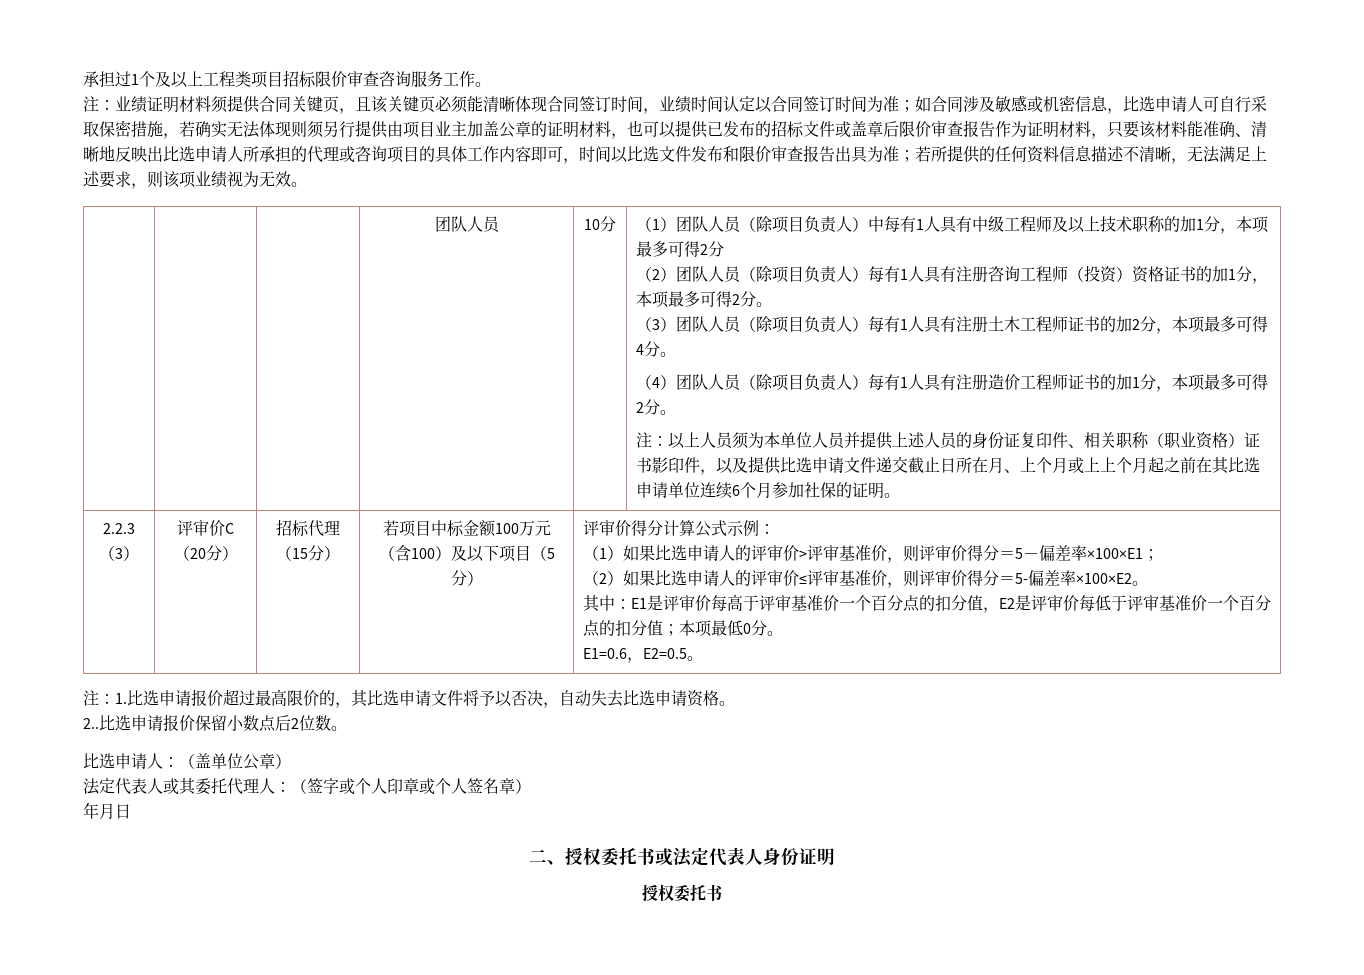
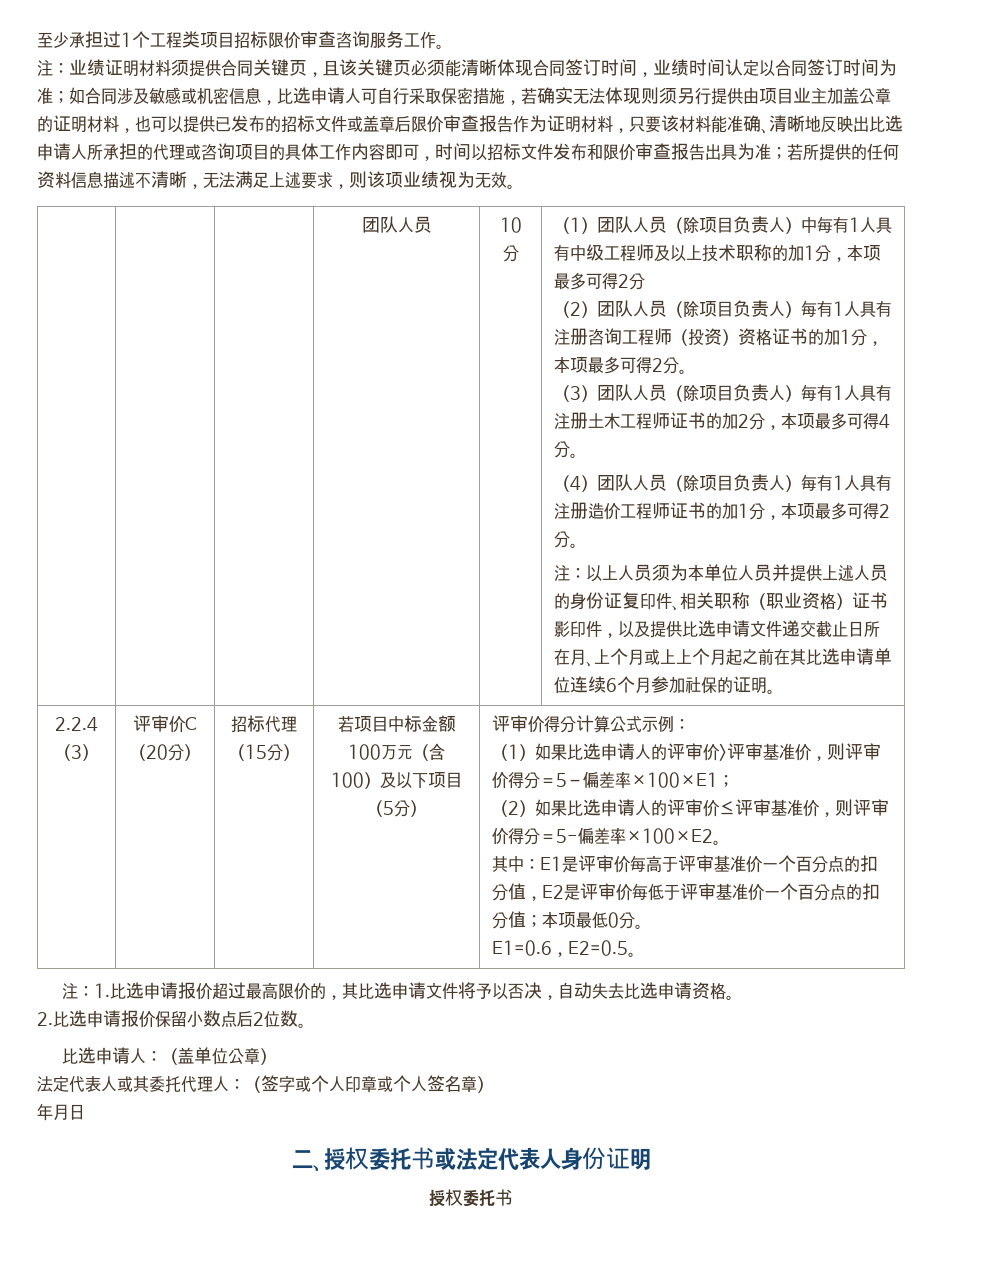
- 承担过1个及以上工程类项目招标限价审查咨询服务工作。
+ 至少承担过1个工程类项目招标限价审查咨询服务工作。
- 如合同涉及敏感或机密信息，比选申请人可自行采取保密措施，若确实无法体现则须另行提供由项目业主加盖公章的证明材料，也可以提供已发布的招标文件或盖章后限价审查报告作为证明材料，只要该材料能准确、清晰地反映出比选申请人所承担的代理或咨询项目的具体工作内容即可，时间以比选文件发布和限价审查报告出具为准；
+ 如合同涉及敏感或机密信息，比选申请人可自行采取保密措施，若确实无法体现则须另行提供由项目业主加盖公章的证明材料，也可以提供已发布的招标文件或盖章后限价审查报告作为证明材料，只要该材料能准确、清晰地反映出比选申请人所承担的代理或咨询项目的具体工作内容即可，时间以招标文件发布和限价审查报告出具为准；
- 2.2.3（3）
+ 2.2.4（3）
- 2..比选申请报价保留小数点后2位数。
+ 2.比选申请报价保留小数点后2位数。

